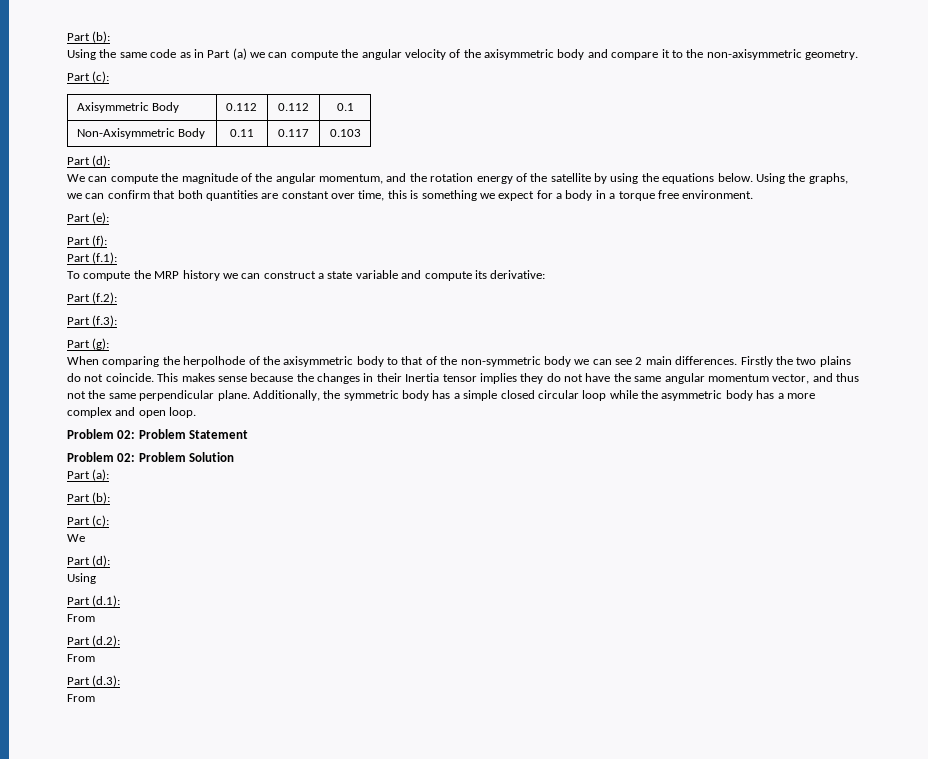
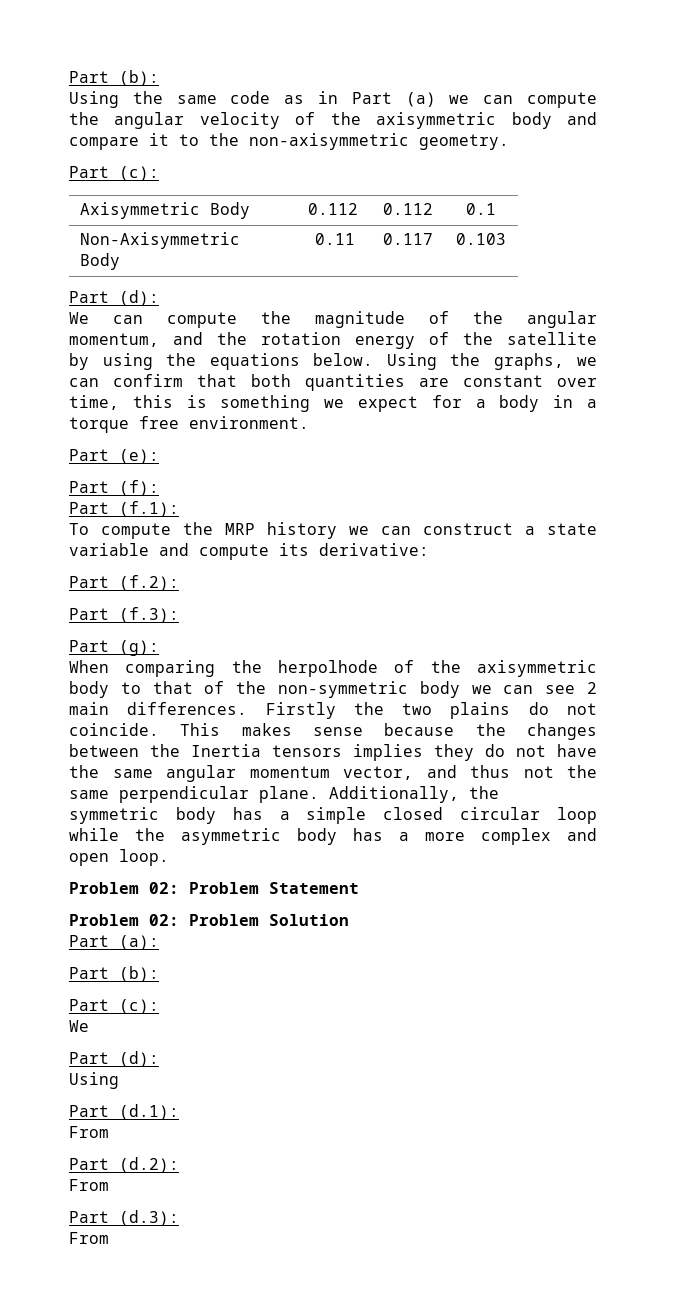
- This makes sense because the changes in their Inertia tensor implies they do not have the same angular momentum vector, and thus not the same perpendicular plane.
+ This makes sense because the changes between the Inertia tensors implies they do not have the same angular momentum vector, and thus not the same perpendicular plane.

